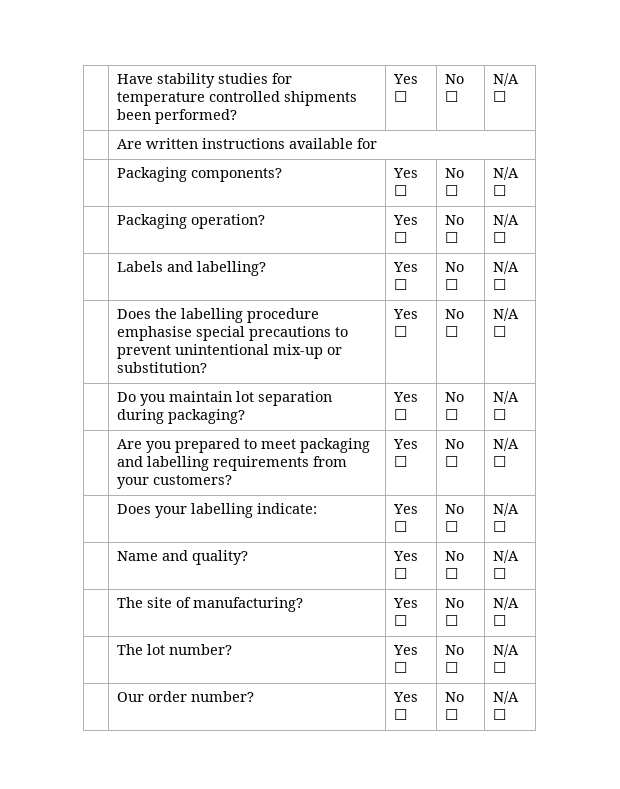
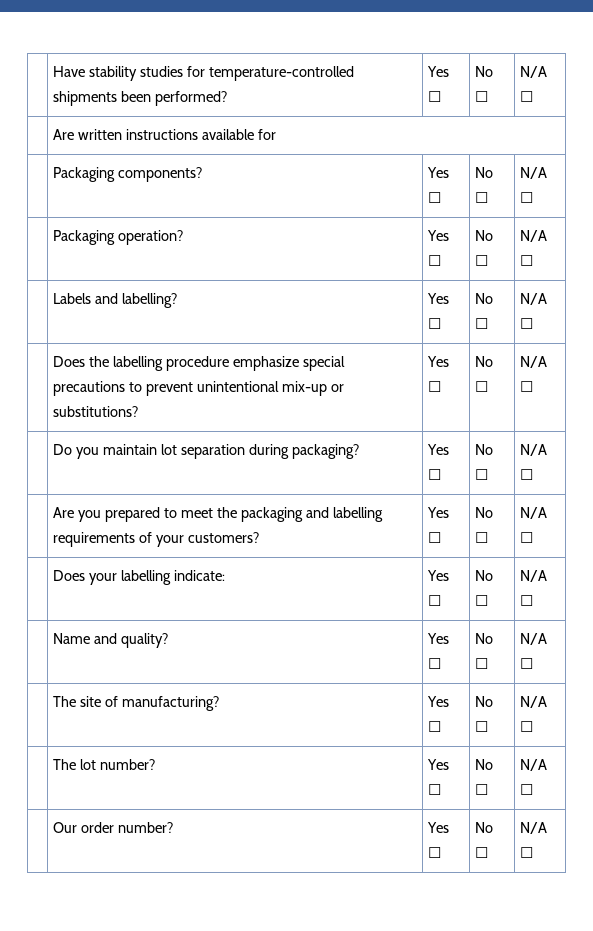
- | Have stability studies for temperature controlled shipments been performed? | Yes ☐ | No ☐ | N/A ☐
+ | Have stability studies for temperature-controlled shipments been performed? | Yes ☐ | No ☐ | N/A ☐
- | Does the labelling procedure emphasise special precautions to prevent unintentional mix-up or substitution? | Yes ☐ | No ☐ | N/A ☐
+ | Does the labelling procedure emphasize special precautions to prevent unintentional mix-up or substitutions? | Yes ☐ | No ☐ | N/A ☐
- | Are you prepared to meet packaging and labelling requirements from your customers? | Yes ☐ | No ☐ | N/A ☐
+ | Are you prepared to meet the packaging and labelling requirements of your customers? | Yes ☐ | No ☐ | N/A ☐

